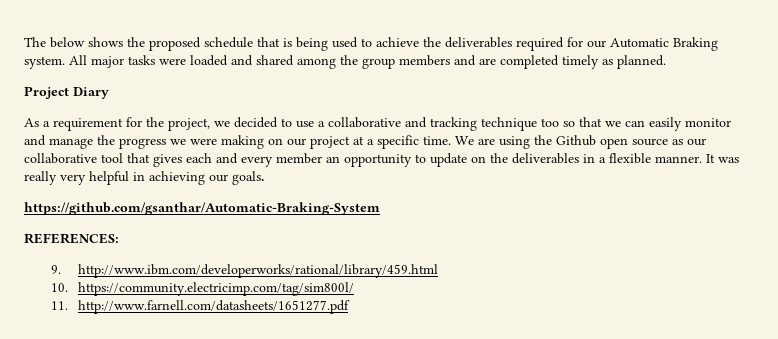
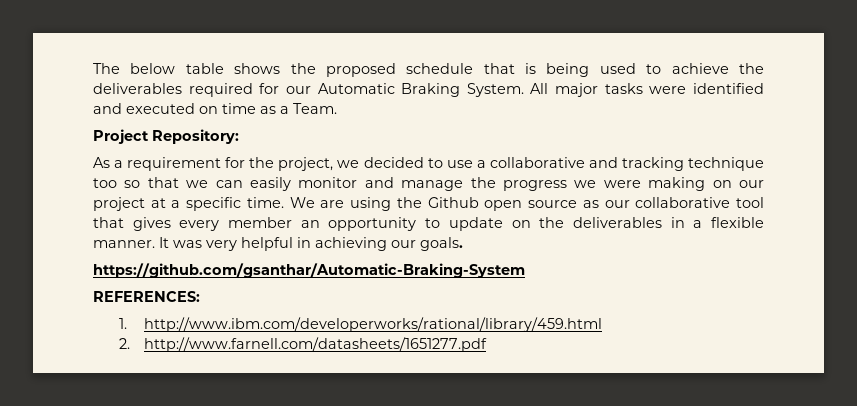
- The below shows the proposed schedule that is being used to achieve the deliverables required for our Automatic Braking system.
+ The below table shows the proposed schedule that is being used to achieve the deliverables required for our Automatic Braking System.
- All major tasks were loaded and shared among the group members and are completed timely as planned.
+ All major tasks were identified and executed on time as a Team.
- Project Diary
+ Project Repository:
- We are using the Github open source as our collaborative tool that gives each and every member an opportunity to update on the deliverables in a flexible manner.
+ We are using the Github open source as our collaborative tool that gives every member an opportunity to update on the deliverables in a flexible manner.
- It was really very helpful in achieving our goals.
+ It was very helpful in achieving our goals.
- 9. http://www.ibm.com/developerworks/rational/library/459.html
+ 1. http://www.ibm.com/developerworks/rational/library/459.html
- 10. https://community.electricimp.com/tag/sim800l/
- 11. http://www.farnell.com/datasheets/1651277.pdf
+ 2. http://www.farnell.com/datasheets/1651277.pdf

